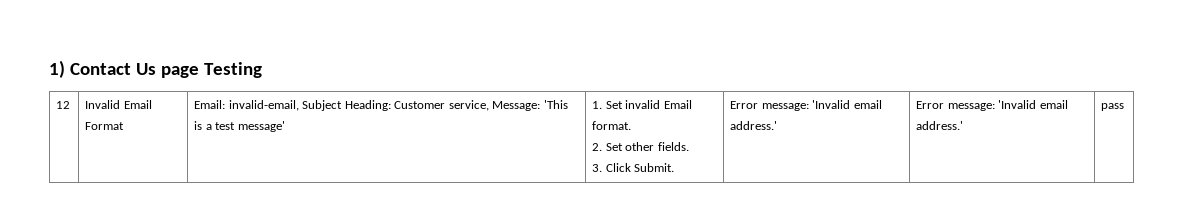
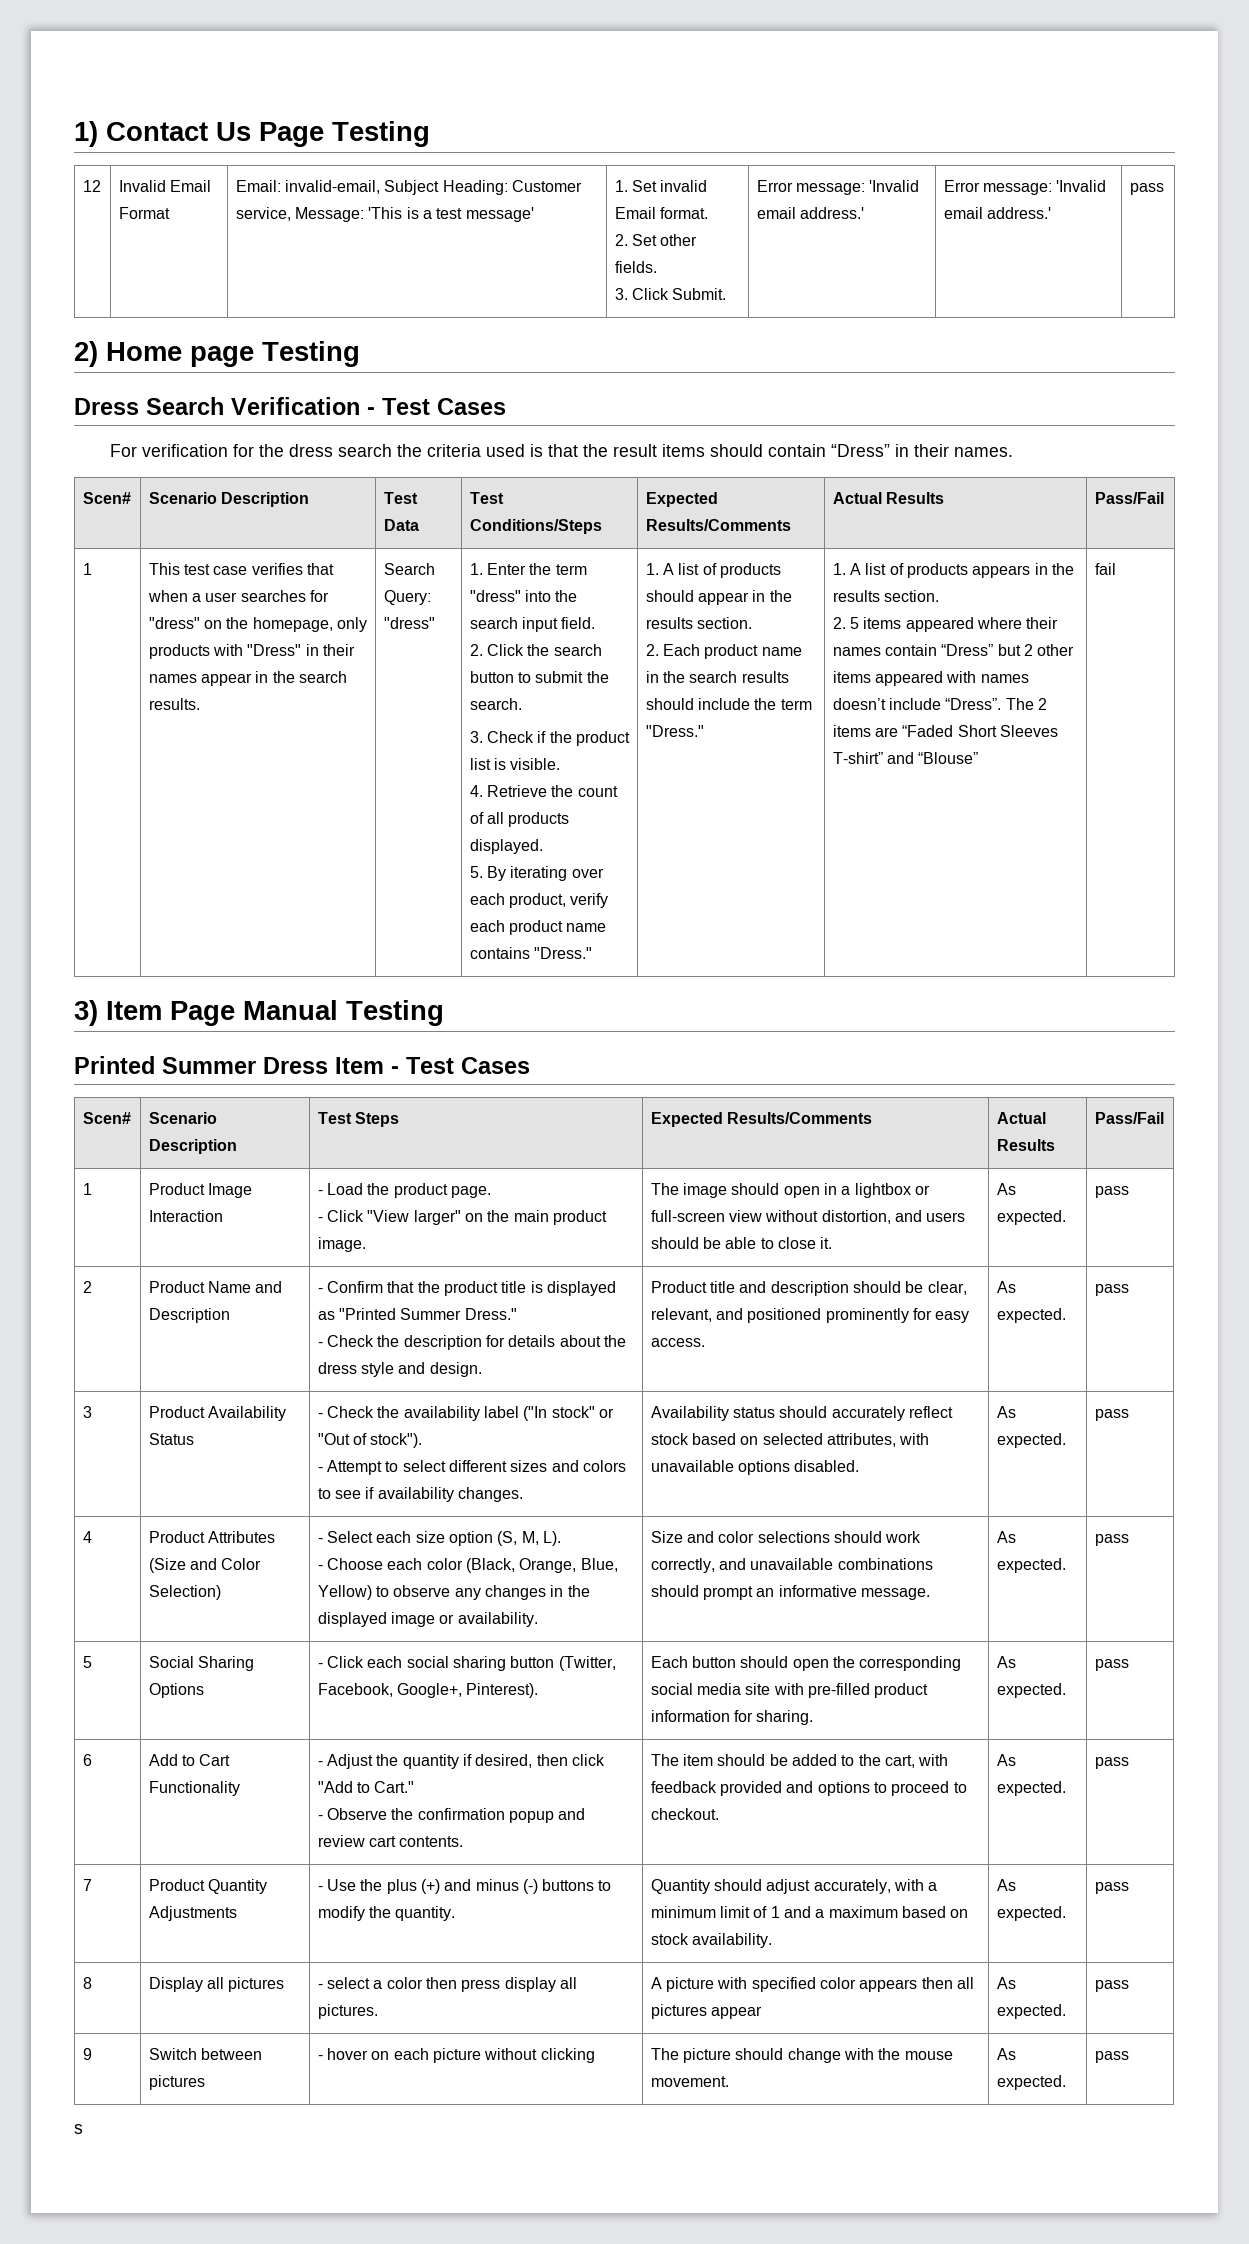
- 1) Contact Us page Testing
+ 1) Contact Us Page Testing
+ 2) Home page Testing
+ Dress Search Verification - Test Cases
+ For verification for the dress search the criteria used is that the result items should contain “Dress” in their names.
+ Scen# | Scenario Description | Test Data | Test Conditions/Steps | Expected Results/Comments | Actual Results | Pass/Fail
+ 1 | This test case verifies that when a user searches for "dress" on the homepage, only products with "Dress" in their names appear in the search results. | Search Query: "dress" | 1. Enter the term "dress" into the search input field.
+ 2. Click the search button to submit the search.
+ 3. Check if the product list is visible.
+ 4. Retrieve the count of all products displayed.
+ 5. By iterating over each product, verify each product name contains "Dress." | 1. A list of products should appear in the results section.
+ 2. Each product name in the search results should include the term "Dress." | 1. A list of products appears in the results section.
+ 2. 5 items appeared where their names contain “Dress” but 2 other items appeared with names doesn’t include “Dress”. The 2 items are “Faded Short Sleeves T-shirt” and “Blouse” | fail
+ 3) Item Page Manual Testing
+ Printed Summer Dress Item - Test Cases
+ Scen# | Scenario Description | Test Steps | Expected Results/Comments | Actual Results | Pass/Fail
+ 1 | Product Image Interaction | - Load the product page.
+ - Click "View larger" on the main product image. | The image should open in a lightbox or full-screen view without distortion, and users should be able to close it. | As expected. | pass
+ 2 | Product Name and Description | - Confirm that the product title is displayed as "Printed Summer Dress."
+ - Check the description for details about the dress style and design. | Product title and description should be clear, relevant, and positioned prominently for easy access. | As expected. | pass
+ 3 | Product Availability Status | - Check the availability label ("In stock" or "Out of stock").
+ - Attempt to select different sizes and colors to see if availability changes. | Availability status should accurately reflect stock based on selected attributes, with unavailable options disabled. | As expected. | pass
+ 4 | Product Attributes (Size and Color Selection) | - Select each size option (S, M, L).
+ - Choose each color (Black, Orange, Blue, Yellow) to observe any changes in the displayed image or availability. | Size and color selections should work correctly, and unavailable combinations should prompt an informative message. | As expected. | pass
+ 5 | Social Sharing Options | - Click each social sharing button (Twitter, Facebook, Google+, Pinterest). | Each button should open the corresponding social media site with pre-filled product information for sharing. | As expected. | pass
+ 6 | Add to Cart Functionality | - Adjust the quantity if desired, then click "Add to Cart."
+ - Observe the confirmation popup and review cart contents. | The item should be added to the cart, with feedback provided and options to proceed to checkout. | As expected. | pass
+ 7 | Product Quantity Adjustments | - Use the plus (+) and minus (-) buttons to modify the quantity. | Quantity should adjust accurately, with a minimum limit of 1 and a maximum based on stock availability. | As expected. | pass
+ 8 | Display all pictures | - select a color then press display all pictures. | A picture with specified color appears then all pictures appear | As expected. | pass
+ 9 | Switch between pictures | - hover on each picture without clicking | The picture should change with the mouse movement. | As expected. | pass
+ s

